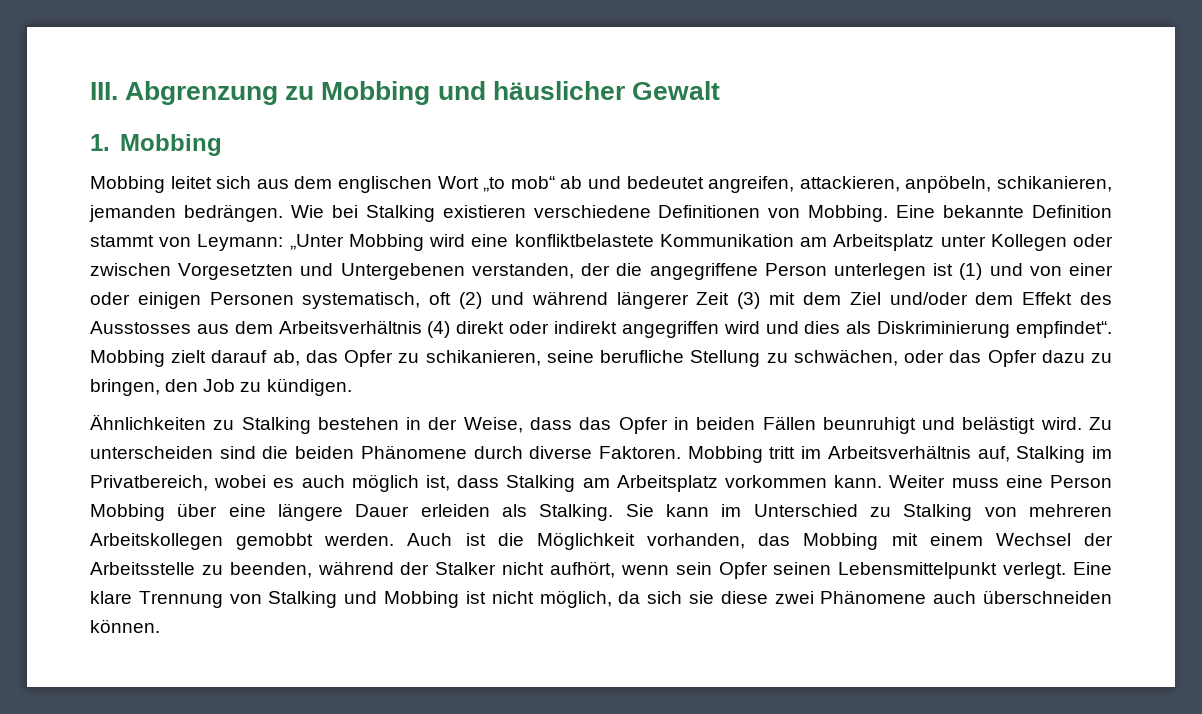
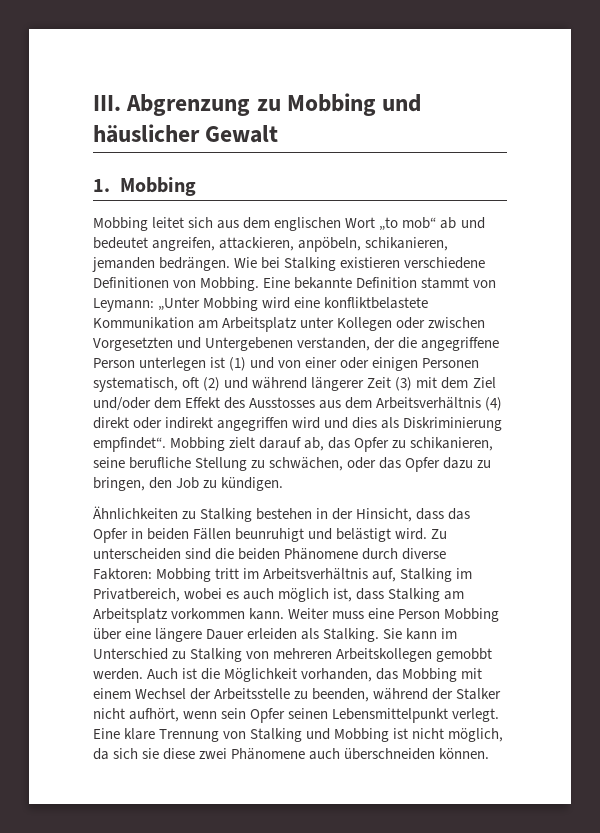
- Ähnlichkeiten zu Stalking bestehen in der Weise, dass das Opfer in beiden Fällen beunruhigt und belästigt wird.
+ Ähnlichkeiten zu Stalking bestehen in der Hinsicht, dass das Opfer in beiden Fällen beunruhigt und belästigt wird.
- Zu unterscheiden sind die beiden Phänomene durch diverse Faktoren. Mobbing tritt im Arbeitsverhältnis auf, Stalking im Privatbereich, wobei es auch möglich ist, dass Stalking am Arbeitsplatz vorkommen kann.
+ Zu unterscheiden sind die beiden Phänomene durch diverse Faktoren: Mobbing tritt im Arbeitsverhältnis auf, Stalking im Privatbereich, wobei es auch möglich ist, dass Stalking am Arbeitsplatz vorkommen kann.

